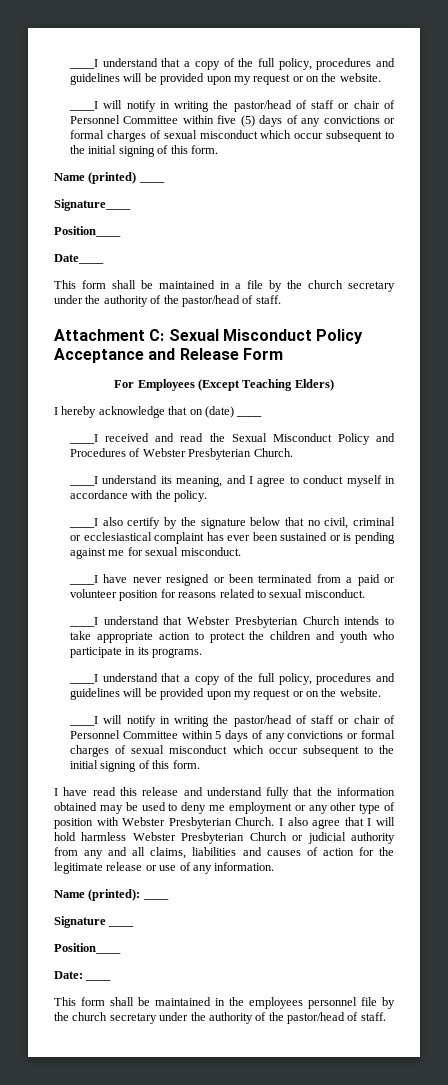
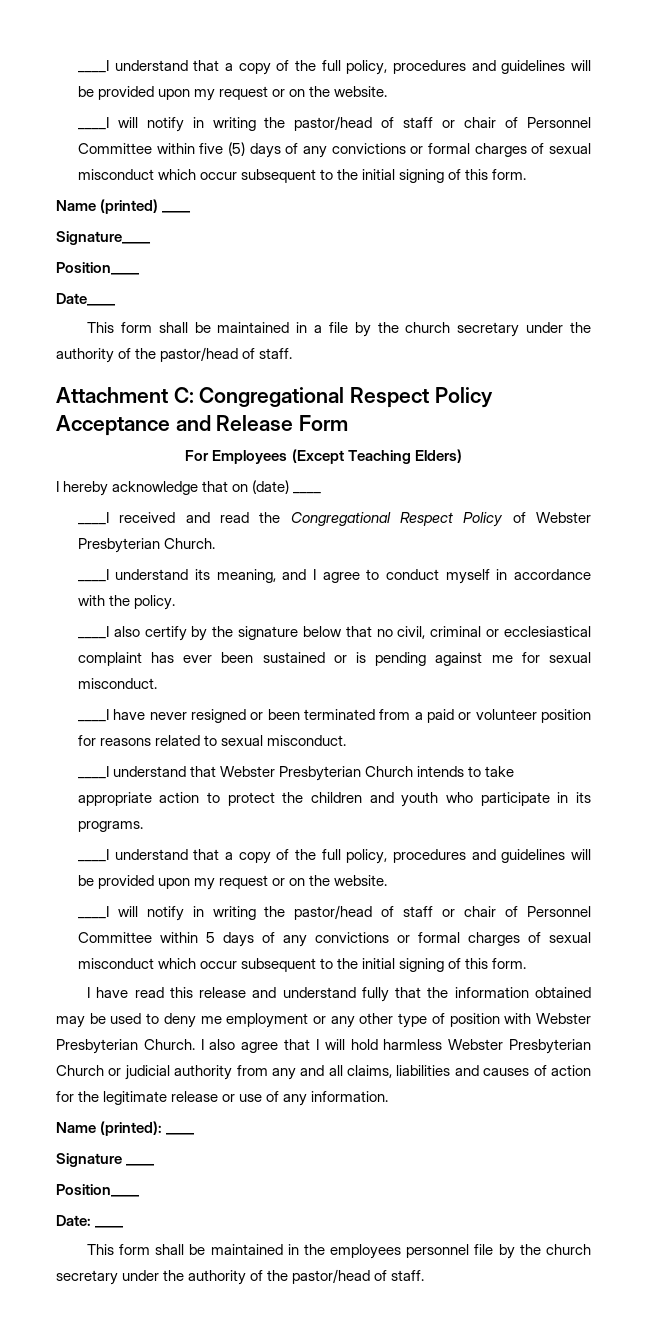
- Attachment C: Sexual Misconduct Policy Acceptance and Release Form
+ Attachment C: Congregational Respect Policy Acceptance and Release Form
- ____I received and read the Sexual Misconduct Policy and Procedures of Webster Presbyterian Church.
+ ____I received and read the Congregational Respect Policy of Webster Presbyterian Church.

